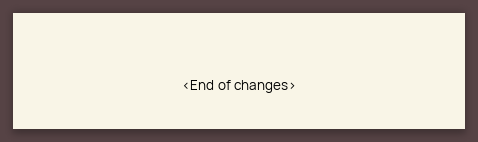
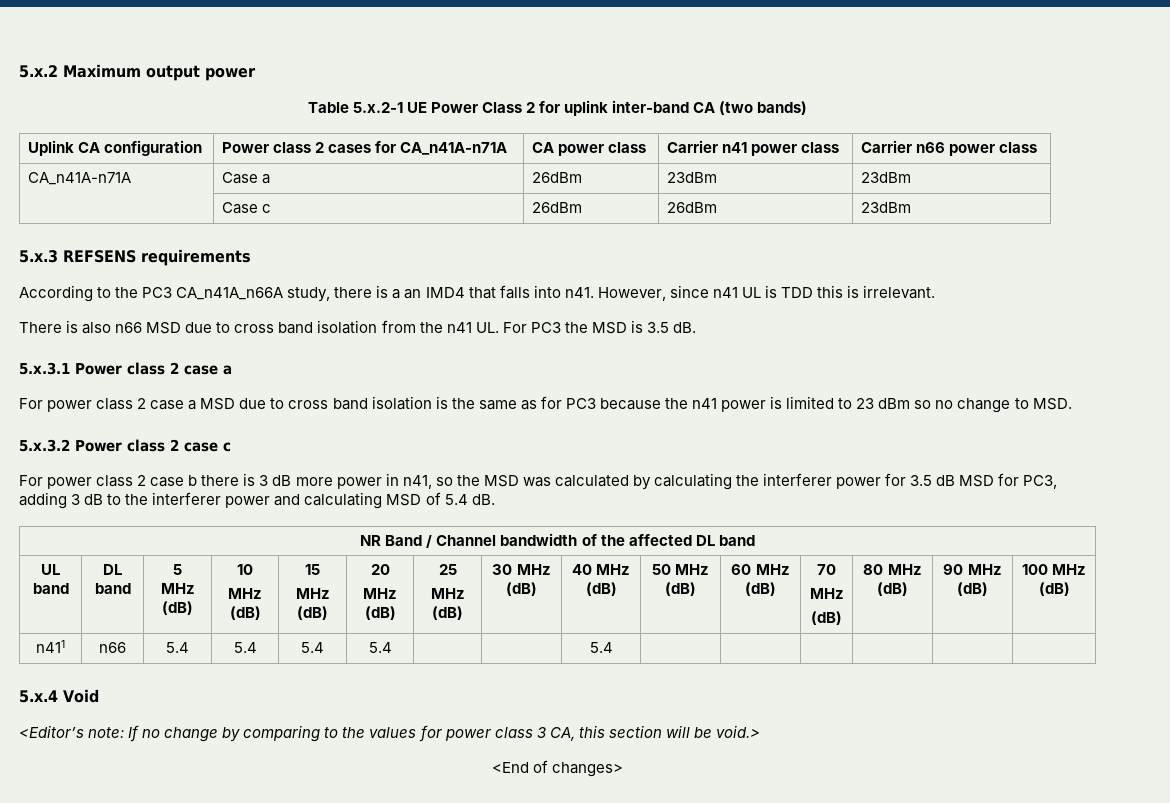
+ 5.x.2 Maximum output power
+ Table 5.x.2-1 UE Power Class 2 for uplink inter-band CA (two bands)
+ Uplink CA configuration | Power class 2 cases for CA_n41A-n71A | CA power class | Carrier n41 power class | Carrier n66 power class
+ CA_n41A-n71A | Case a | 26dBm | 23dBm | 23dBm
+ | Case c | 26dBm | 26dBm | 23dBm
+ 5.x.3 REFSENS requirements
+ According to the PC3 CA_n41A_n66A study, there is a an IMD4 that falls into n41. However, since n41 UL is TDD this is irrelevant.
+ There is also n66 MSD due to cross band isolation from the n41 UL. For PC3 the MSD is 3.5 dB.
+ 5.x.3.1 Power class 2 case a
+ For power class 2 case a MSD due to cross band isolation is the same as for PC3 because the n41 power is limited to 23 dBm so no change to MSD.
+ 5.x.3.2 Power class 2 case c
+ For power class 2 case b there is 3 dB more power in n41, so the MSD was calculated by calculating the interferer power for 3.5 dB MSD for PC3, adding 3 dB to the interferer power and calculating MSD of 5.4 dB.
+ NR Band / Channel bandwidth of the affected DL band
+ UL band | DL band | 5
+ MHz (dB) | 10
+ MHz (dB) | 15
+ MHz (dB) | 20
+ MHz (dB) | 25
+ MHz (dB) | 30 MHz (dB) | 40 MHz (dB) | 50 MHz (dB) | 60 MHz (dB) | 70
+ MHz
+ (dB) | 80 MHz (dB) | 90 MHz (dB) | 100 MHz (dB)
+ n411 | n66 | 5.4 | 5.4 | 5.4 | 5.4 | | | 5.4 | | | | | |
+ 5.x.4 Void
+ <Editor’s note: If no change by comparing to the values for power class 3 CA, this section will be void.>

